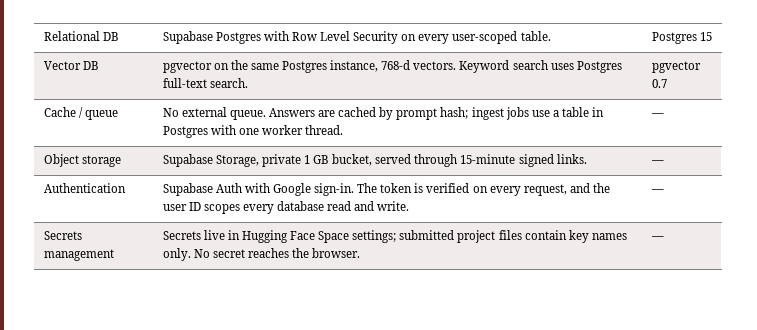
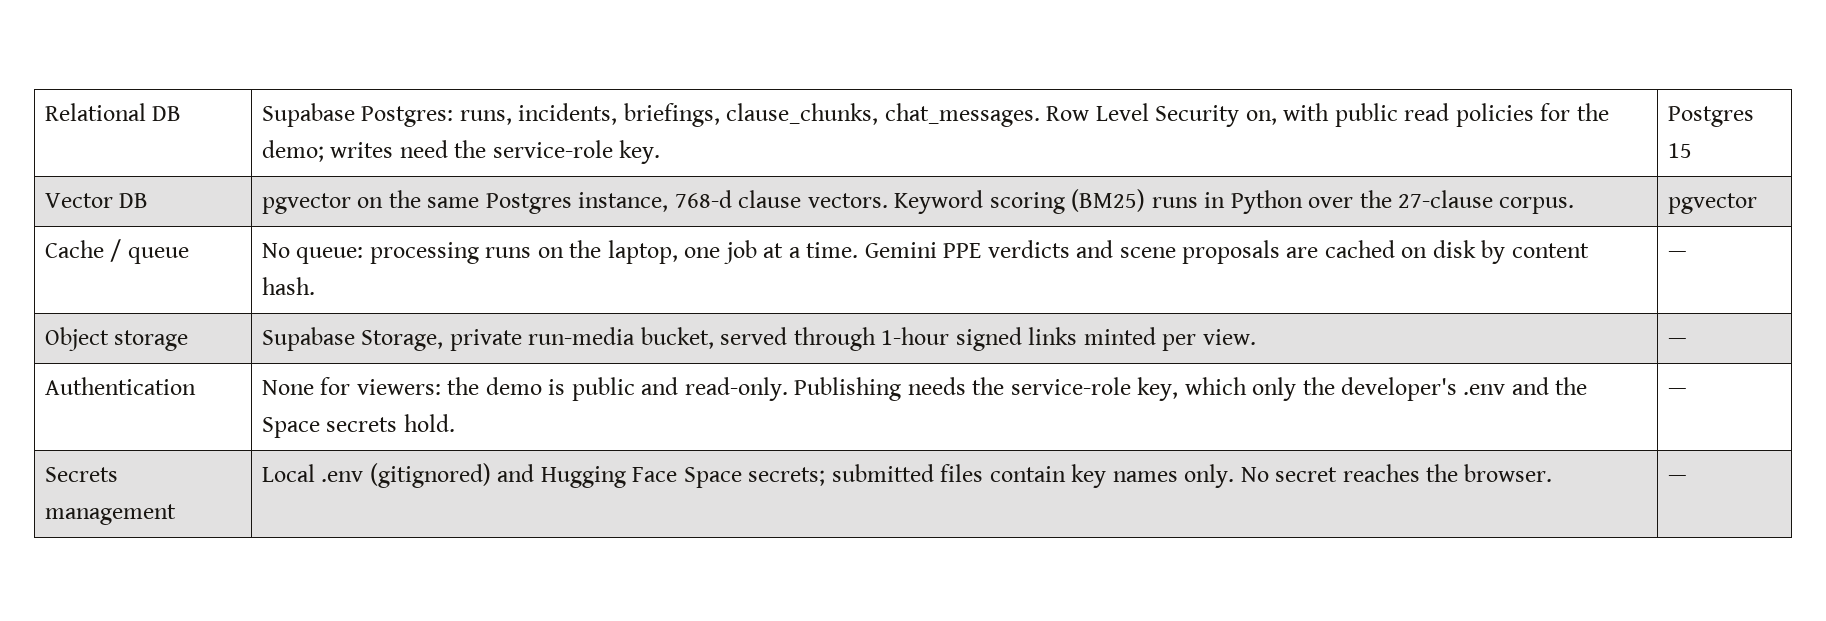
- Relational DB | Supabase Postgres with Row Level Security on every user-scoped table. | Postgres 15
+ Relational DB | Supabase Postgres: runs, incidents, briefings, clause_chunks, chat_messages. Row Level Security on, with public read policies for the demo; writes need the service-role key. | Postgres 15
- Vector DB | pgvector on the same Postgres instance, 768-d vectors. Keyword search uses Postgres full-text search. | pgvector 0.7
+ Vector DB | pgvector on the same Postgres instance, 768-d clause vectors. Keyword scoring (BM25) runs in Python over the 27-clause corpus. | pgvector
- Cache / queue | No external queue. Answers are cached by prompt hash; ingest jobs use a table in Postgres with one worker thread. | —
+ Cache / queue | No queue: processing runs on the laptop, one job at a time. Gemini PPE verdicts and scene proposals are cached on disk by content hash. | —
- Object storage | Supabase Storage, private 1 GB bucket, served through 15-minute signed links. | —
- Authentication | Supabase Auth with Google sign-in. The token is verified on every request, and the user ID scopes every database read and write. | —
- Secrets management | Secrets live in Hugging Face Space settings; submitted project files contain key names only. No secret reaches the browser. | —
+ Object storage | Supabase Storage, private run-media bucket, served through 1-hour signed links minted per view. | —
+ Authentication | None for viewers: the demo is public and read-only. Publishing needs the service-role key, which only the developer's .env and the Space secrets hold. | —
+ Secrets management | Local .env (gitignored) and Hugging Face Space secrets; submitted files contain key names only. No secret reaches the browser. | —

